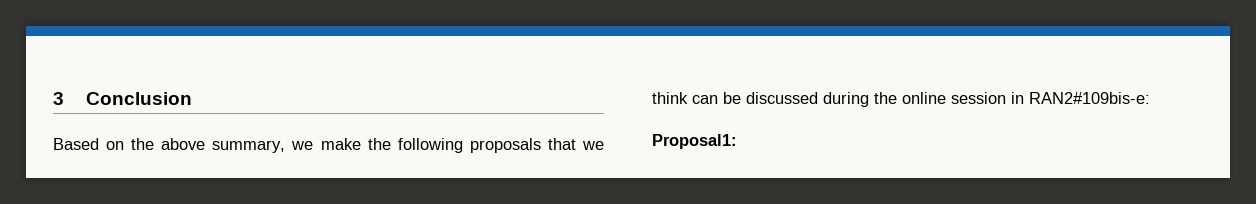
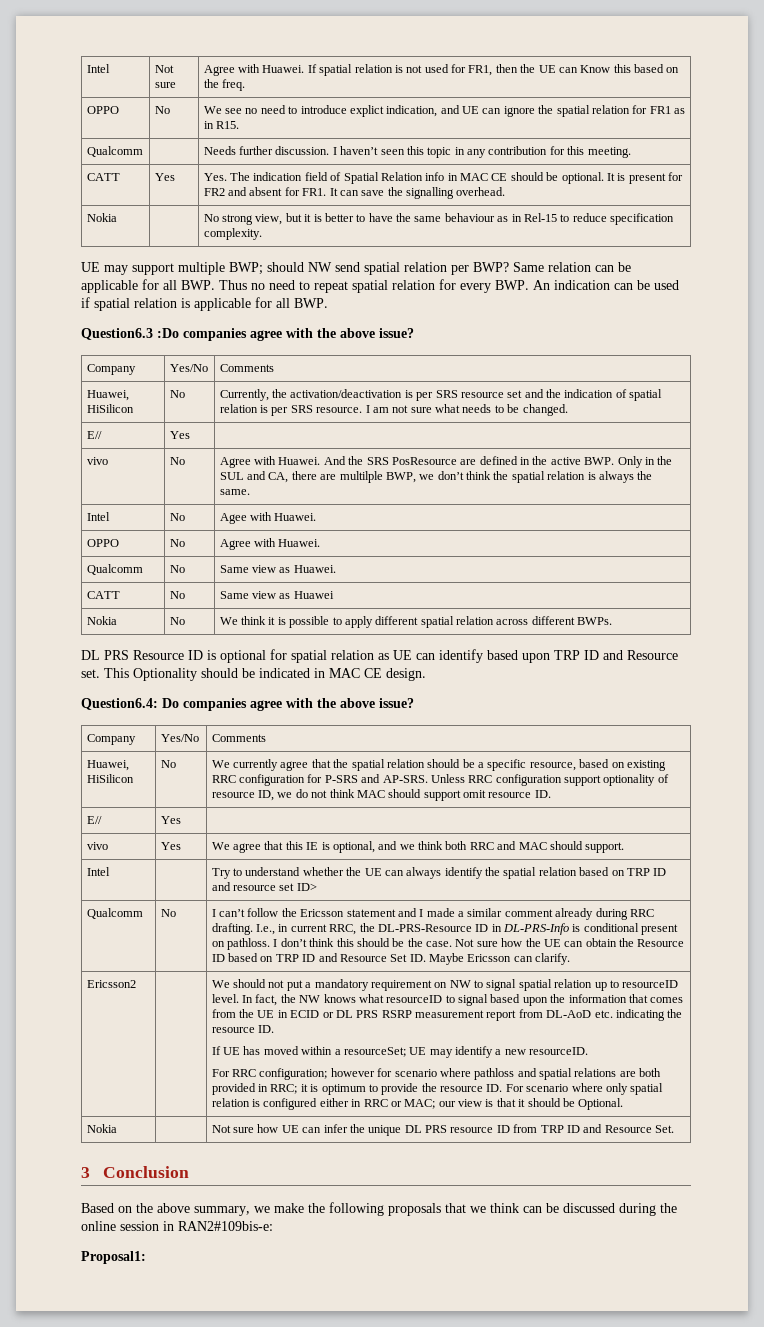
+ Intel | Not sure | Agree with Huawei. If spatial relation is not used for FR1, then the UE can Know this based on the freq.
+ OPPO | No | We see no need to introduce explict indication, and UE can ignore the spatial relation for FR1 as in R15.
+ Qualcomm | | Needs further discussion. I haven’t seen this topic in any contribution for this meeting.
+ CATT | Yes | Yes. The indication field of Spatial Relation info in MAC CE should be optional. It is present for FR2 and absent for FR1. It can save the signalling overhead.
+ Nokia | | No strong view, but it is better to have the same behaviour as in Rel-15 to reduce specification complexity.
+ UE may support multiple BWP; should NW send spatial relation per BWP? Same relation can be applicable for all BWP. Thus no need to repeat spatial relation for every BWP. An indication can be used if spatial relation is applicable for all BWP.
+ Question6.3 :Do companies agree with the above issue?
+ Company | Yes/No | Comments
+ Huawei, HiSilicon | No | Currently, the activation/deactivation is per SRS resource set and the indication of spatial relation is per SRS resource. I am not sure what needs to be changed.
+ E// | Yes |
+ vivo | No | Agree with Huawei. And the SRS PosResource are defined in the active BWP. Only in the SUL and CA, there are multilple BWP, we don’t think the spatial relation is always the same.
+ Intel | No | Agee with Huawei.
+ OPPO | No | Agree with Huawei.
+ Qualcomm | No | Same view as Huawei.
+ CATT | No | Same view as Huawei
+ Nokia | No | We think it is possible to apply different spatial relation across different BWPs.
+ DL PRS Resource ID is optional for spatial relation as UE can identify based upon TRP ID and Resource set. This Optionality should be indicated in MAC CE design.
+ Question6.4: Do companies agree with the above issue?
+ Company | Yes/No | Comments
+ Huawei, HiSilicon | No | We currently agree that the spatial relation should be a specific resource, based on existing RRC configuration for P-SRS and AP-SRS. Unless RRC configuration support optionality of resource ID, we do not think MAC should support omit resource ID.
+ E// | Yes |
+ vivo | Yes | We agree that this IE is optional, and we think both RRC and MAC should support.
+ Intel | | Try to understand whether the UE can always identify the spatial relation based on TRP ID and resource set ID>
+ Qualcomm | No | I can’t follow the Ericsson statement and I made a similar comment already during RRC drafting. I.e., in current RRC, the DL-PRS-Resource ID in DL-PRS-Info is conditional present on pathloss. I don’t think this should be the case. Not sure how the UE can obtain the Resource ID based on TRP ID and Resource Set ID. Maybe Ericsson can clarify.
+ Ericsson2 | | We should not put a mandatory requirement on NW to signal spatial relation up to resourceID level. In fact, the NW knows what resourceID to signal based upon the information that comes from the UE in ECID or DL PRS RSRP measurement report from DL-AoD etc. indicating the resource ID.
+ If UE has moved within a resourceSet; UE may identify a new resourceID.
+ For RRC configuration; however for scenario where pathloss and spatial relations are both provided in RRC; it is optimum to provide the resource ID. For scenario where only spatial relation is configured either in RRC or MAC; our view is that it should be Optional.
+ Nokia | | Not sure how UE can infer the unique DL PRS resource ID from TRP ID and Resource Set.

